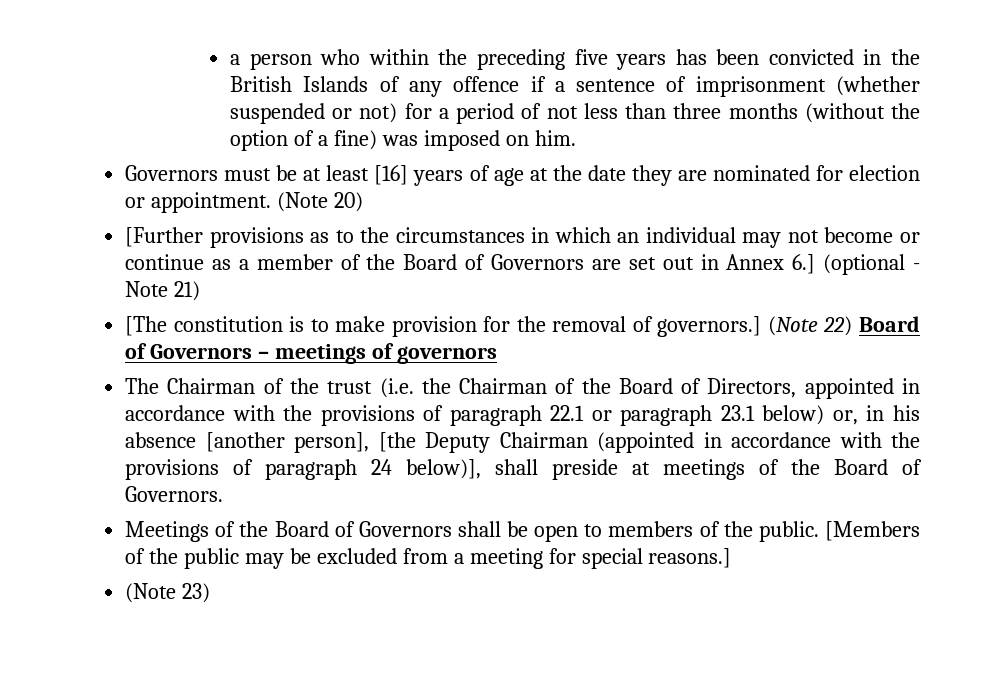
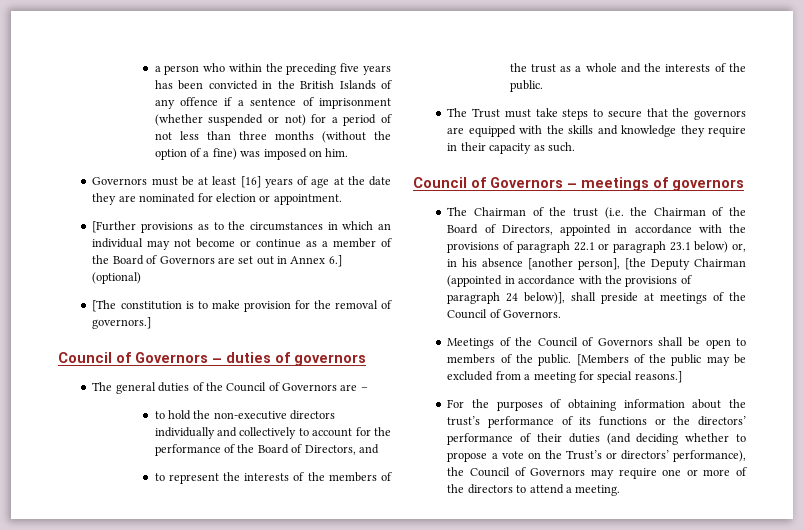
- (Note 20)
- [Further provisions as to the circumstances in which an individual may not become or continue as a member of the Board of Governors are set out in Annex 6.] (optional - Note 21)
+ [Further provisions as to the circumstances in which an individual may not become or continue as a member of the Board of Governors are set out in Annex 6.] (optional)
- [The constitution is to make provision for the removal of governors.] (Note 22) Board of Governors – meetings of governors
+ [The constitution is to make provision for the removal of governors.]
+ Council of Governors – duties of governors
+ The general duties of the Council of Governors are –
+ to hold the non-executive directors individually and collectively to account for the performance of the Board of Directors, and
+ to represent the interests of the members of the trust as a whole and the interests of the public.
+ The Trust must take steps to secure that the governors are equipped with the skills and knowledge they require in their capacity as such.
+ Council of Governors – meetings of governors
- The Chairman of the trust (i.e. the Chairman of the Board of Directors, appointed in accordance with the provisions of paragraph 22.1 or paragraph 23.1 below) or, in his absence [another person], [the Deputy Chairman (appointed in accordance with the provisions of paragraph 24 below)], shall preside at meetings of the Board of Governors.
+ The Chairman of the trust (i.e. the Chairman of the Board of Directors, appointed in accordance with the provisions of paragraph 22.1 or paragraph 23.1 below) or, in his absence [another person], [the Deputy Chairman (appointed in accordance with the provisions of paragraph 24 below)], shall preside at meetings of the Council of Governors.
- Meetings of the Board of Governors shall be open to members of the public.
+ Meetings of the Council of Governors shall be open to members of the public.
- (Note 23)
+ For the purposes of obtaining information about the trust’s performance of its functions or the directors’ performance of their duties (and deciding whether to propose a vote on the Trust’s or directors’ performance), the Council of Governors may require one or more of the directors to attend a meeting.

